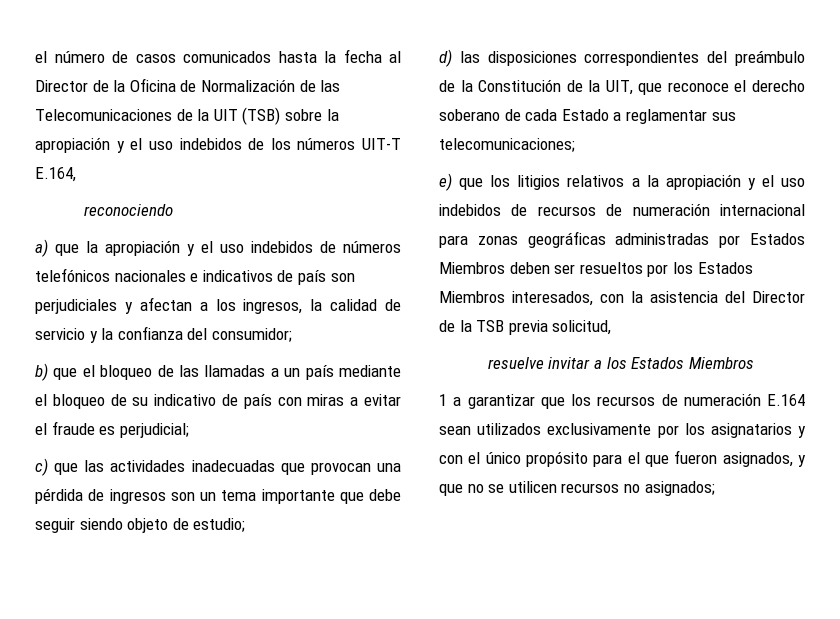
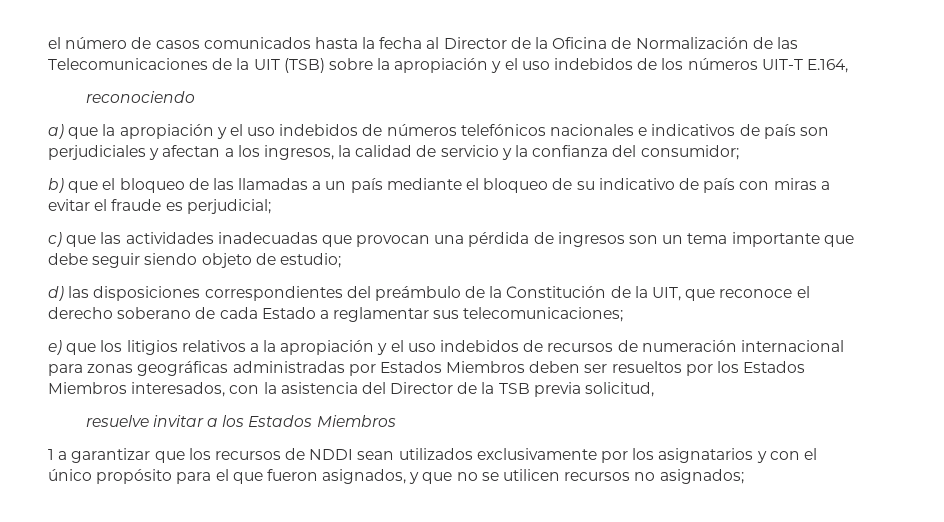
- 1 a garantizar que los recursos de numeración E.164 sean utilizados exclusivamente por los asignatarios y con el único propósito para el que fueron asignados, y que no se utilicen recursos no asignados;
+ 1 a garantizar que los recursos de NDDI sean utilizados exclusivamente por los asignatarios y con el único propósito para el que fueron asignados, y que no se utilicen recursos no asignados;

